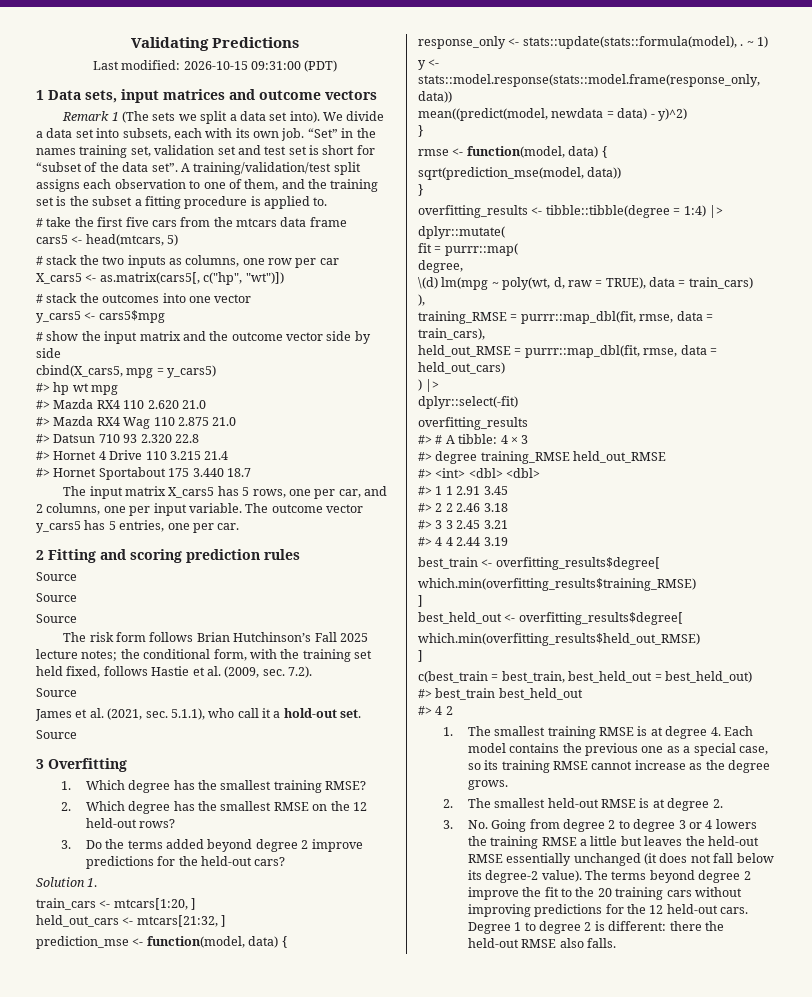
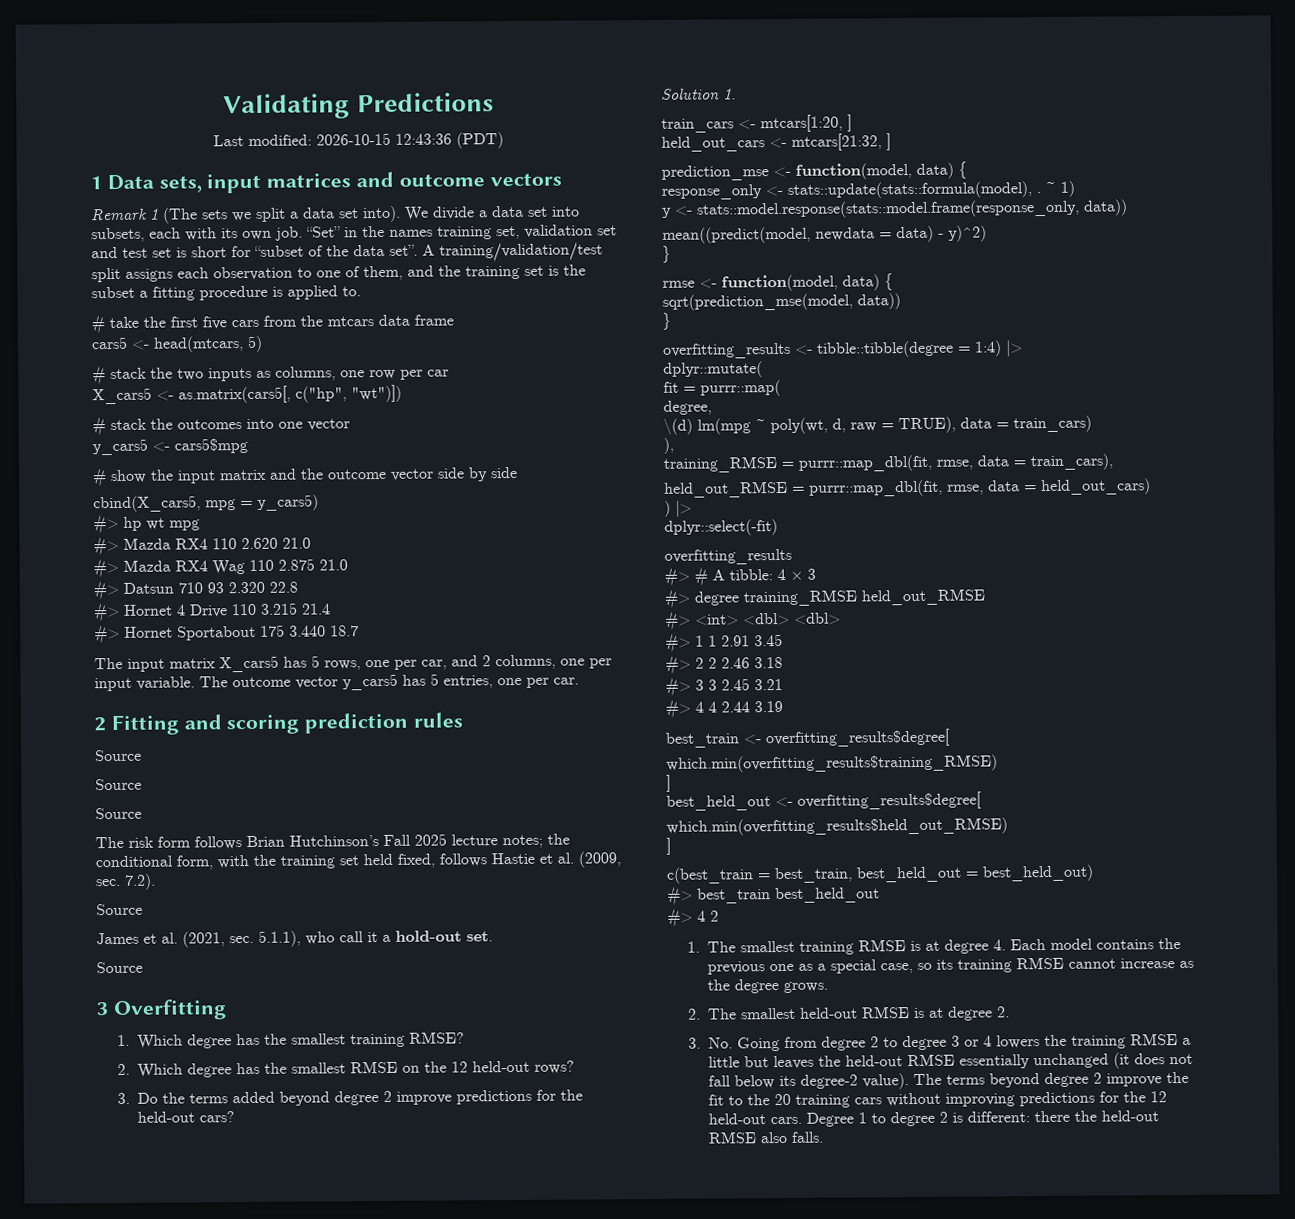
- Last modified: 2026-10-15 09:31:00 (PDT)
+ Last modified: 2026-10-15 12:43:36 (PDT)

